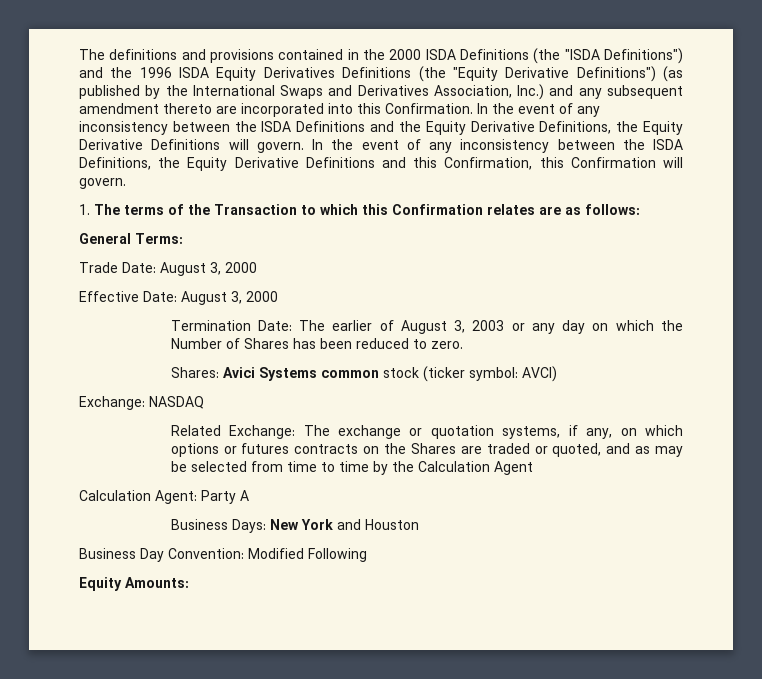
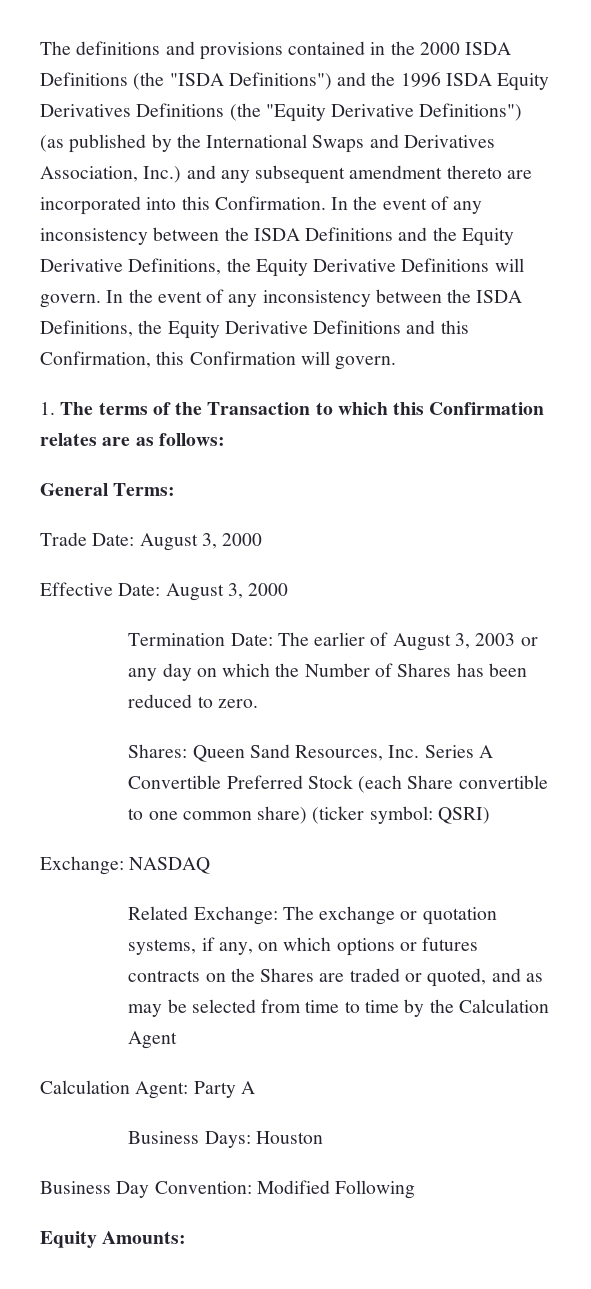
- Shares: Avici Systems common stock (ticker symbol: AVCI)
+ Shares: Queen Sand Resources, Inc. Series A Convertible Preferred Stock (each Share convertible to one common share) (ticker symbol: QSRI)
- Business Days: New York and Houston
+ Business Days: Houston

